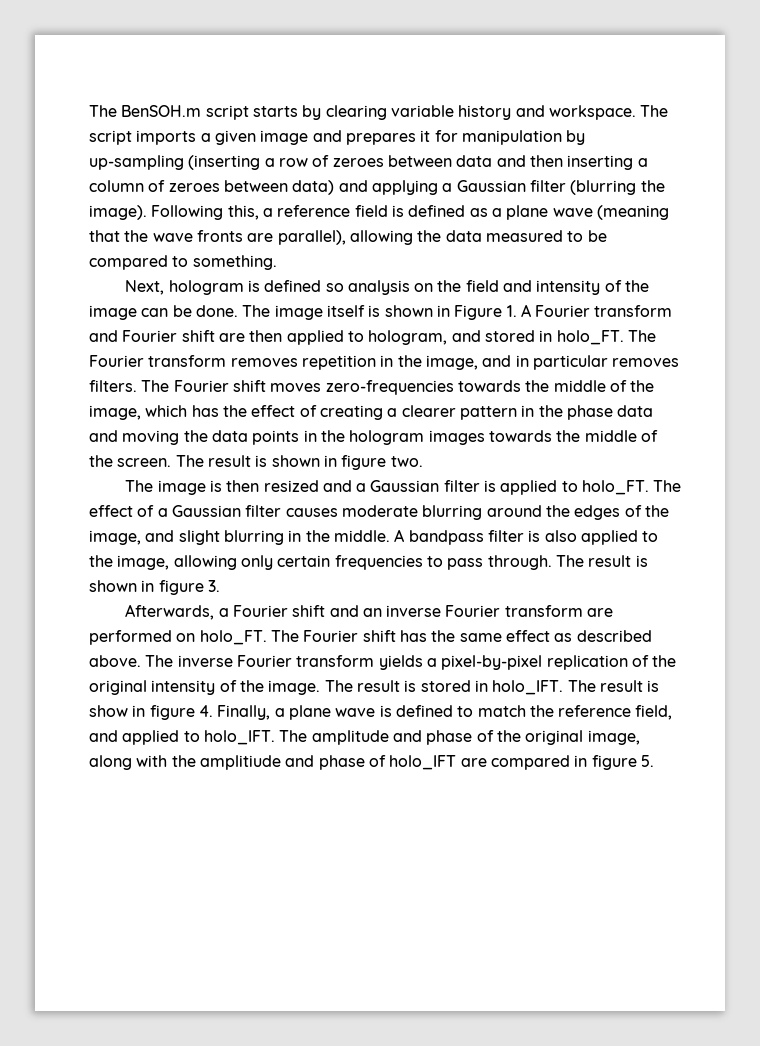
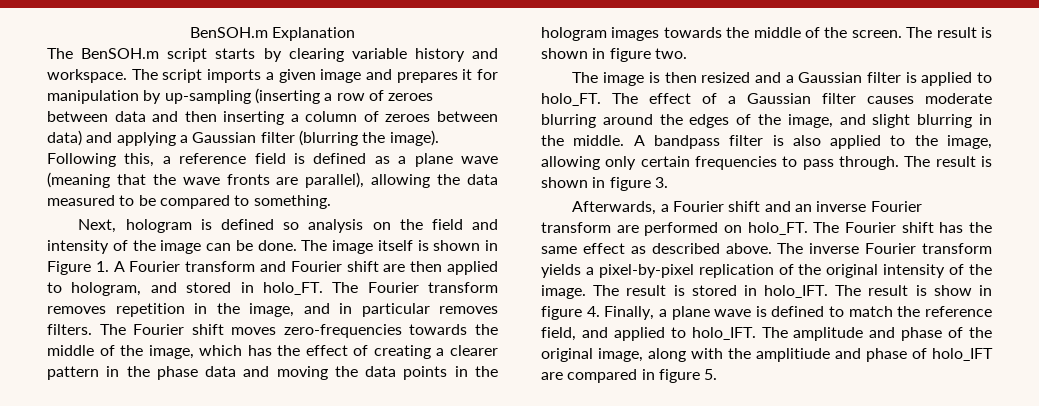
+ BenSOH.m Explanation

